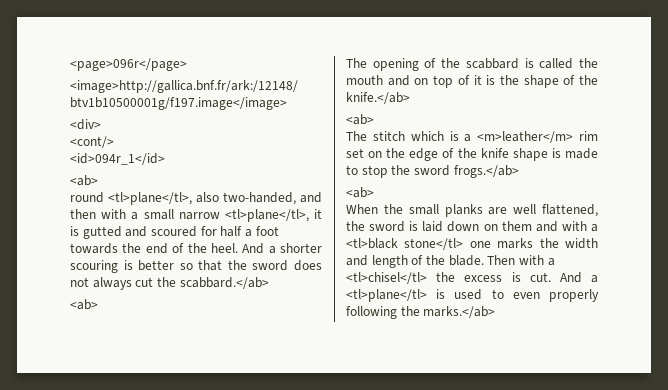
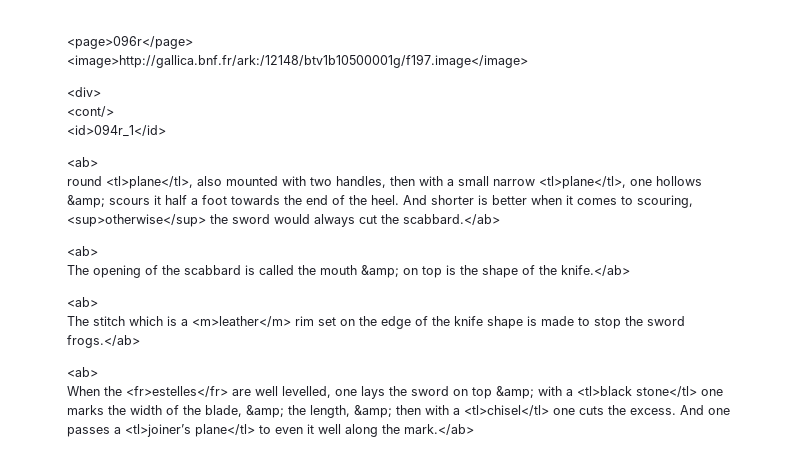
- round <tl>plane</tl>, also two-handed, and then with a small narrow <tl>plane</tl>, it is gutted and scoured for half a foot towards the end of the heel.
+ round <tl>plane</tl>, also mounted with two handles, then with a small narrow <tl>plane</tl>, one hollows &amp; scours it half a foot towards the end of the heel.
- And a shorter scouring is better so that the sword does not always cut the scabbard.</ab>
+ And shorter is better when it comes to scouring, <sup>otherwise</sup> the sword would always cut the scabbard.</ab>
- The opening of the scabbard is called the mouth and on top of it is the shape of the knife.</ab>
+ The opening of the scabbard is called the mouth &amp; on top is the shape of the knife.</ab>
- When the small planks are well flattened, the sword is laid down on them and with a <tl>black stone</tl> one marks the width and length of the blade. Then with a <tl>chisel</tl> the excess is cut. And a <tl>plane</tl> is used to even properly following the marks.</ab>
+ When the <fr>estelles</fr> are well levelled, one lays the sword on top &amp; with a <tl>black stone</tl> one marks the width of the blade, &amp; the length, &amp; then with a <tl>chisel</tl> one cuts the excess. And one passes a <tl>joiner’s plane</tl> to even it well along the mark.</ab>

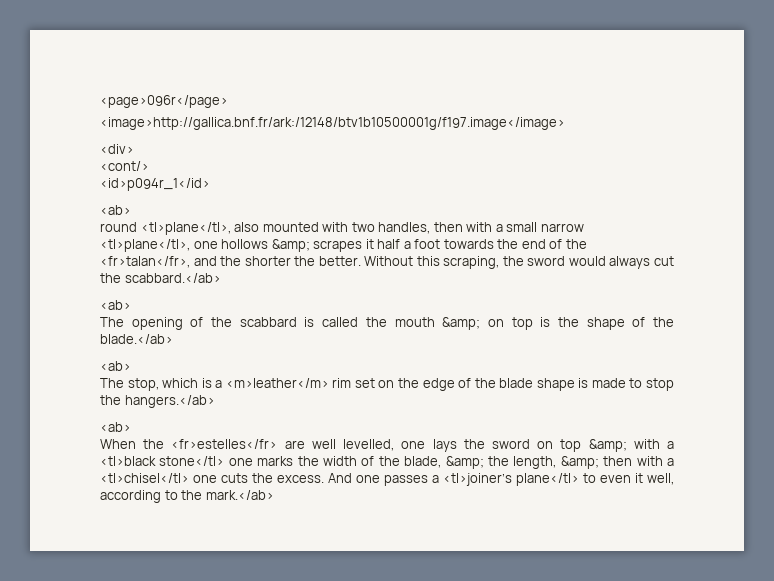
- <id>094r_1</id>
+ <id>p094r_1</id>
- round <tl>plane</tl>, also mounted with two handles, then with a small narrow <tl>plane</tl>, one hollows &amp; scours it half a foot towards the end of the heel. And shorter is better when it comes to scouring, <sup>otherwise</sup> the sword would always cut the scabbard.</ab>
+ round <tl>plane</tl>, also mounted with two handles, then with a small narrow <tl>plane</tl>, one hollows &amp; scrapes it half a foot towards the end of the <fr>talan</fr>, and the shorter the better. Without this scraping, the sword would always cut the scabbard.</ab>
- The opening of the scabbard is called the mouth &amp; on top is the shape of the knife.</ab>
+ The opening of the scabbard is called the mouth &amp; on top is the shape of the blade.</ab>
  <ab>
- The stitch which is a <m>leather</m> rim set on the edge of the knife shape is made to stop the sword frogs.</ab>
+ The stop, which is a <m>leather</m> rim set on the edge of the blade shape is made to stop the hangers.</ab>
- And one passes a <tl>joiner’s plane</tl> to even it well along the mark.</ab>
+ And one passes a <tl>joiner’s plane</tl> to even it well, according to the mark.</ab>

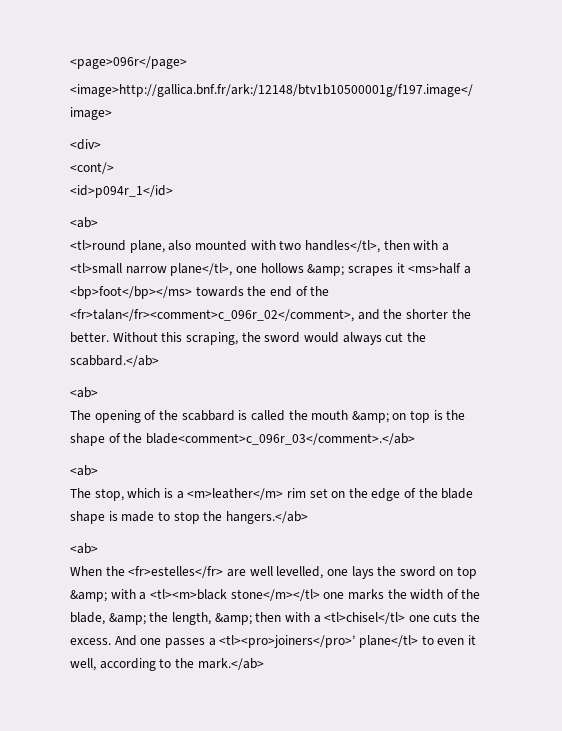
- round <tl>plane</tl>, also mounted with two handles, then with a small narrow <tl>plane</tl>, one hollows &amp; scrapes it half a foot towards the end of the <fr>talan</fr>, and the shorter the better.
+ <tl>round plane, also mounted with two handles</tl>, then with a <tl>small narrow plane</tl>, one hollows &amp; scrapes it <ms>half a <bp>foot</bp></ms> towards the end of the <fr>talan</fr><comment>c_096r_02</comment>, and the shorter the better.
- The opening of the scabbard is called the mouth &amp; on top is the shape of the blade.</ab>
+ The opening of the scabbard is called the mouth &amp; on top is the shape of the blade<comment>c_096r_03</comment>.</ab>
- When the <fr>estelles</fr> are well levelled, one lays the sword on top &amp; with a <tl>black stone</tl> one marks the width of the blade, &amp; the length, &amp; then with a <tl>chisel</tl> one cuts the excess.
+ When the <fr>estelles</fr> are well levelled, one lays the sword on top &amp; with a <tl><m>black stone</m></tl> one marks the width of the blade, &amp; the length, &amp; then with a <tl>chisel</tl> one cuts the excess.
- And one passes a <tl>joiner’s plane</tl> to even it well, according to the mark.</ab>
+ And one passes a <tl><pro>joiners</pro>’ plane</tl> to even it well, according to the mark.</ab>

